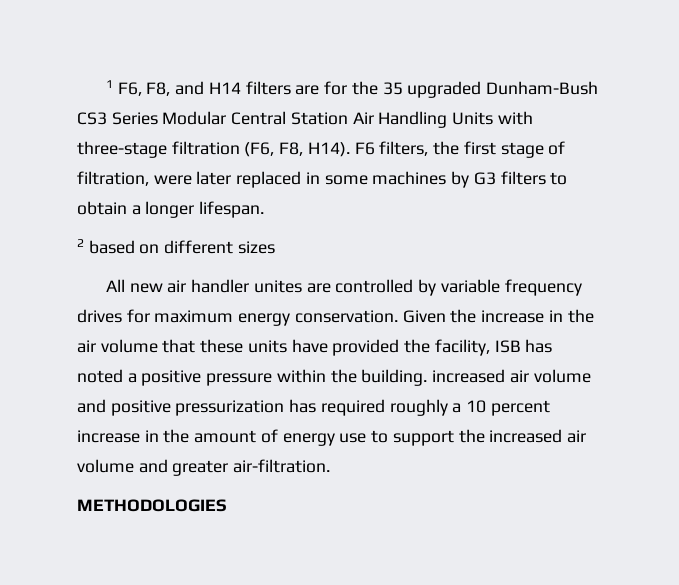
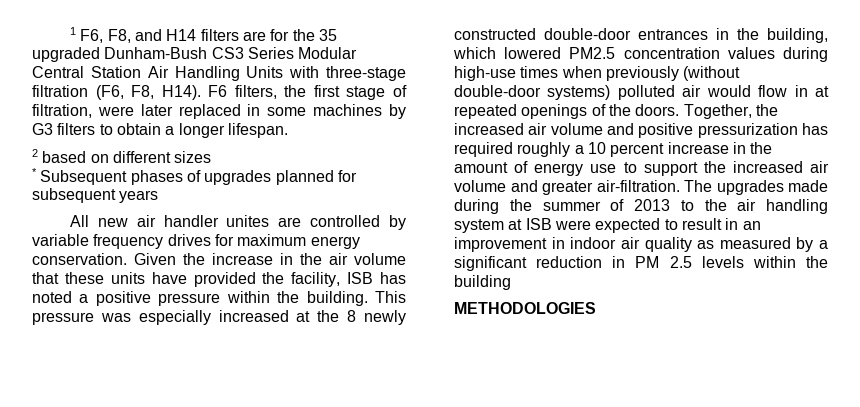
+ * Subsequent phases of upgrades planned for subsequent years
- Given the increase in the air volume that these units have provided the facility, ISB has noted a positive pressure within the building. increased air volume and positive pressurization has required roughly a 10 percent increase in the amount of energy use to support the increased air volume and greater air-filtration.
+ Given the increase in the air volume that these units have provided the facility, ISB has noted a positive pressure within the building. This pressure was especially increased at the 8 newly constructed double-door entrances in the building, which lowered PM2.5 concentration values during high-use times when previously (without double-door systems) polluted air would flow in at repeated openings of the doors. Together, the increased air volume and positive pressurization has required roughly a 10 percent increase in the amount of energy use to support the increased air volume and greater air-filtration. The upgrades made during the summer of 2013 to the air handling system at ISB were expected to result in an improvement in indoor air quality as measured by a significant reduction in PM 2.5 levels within the building

